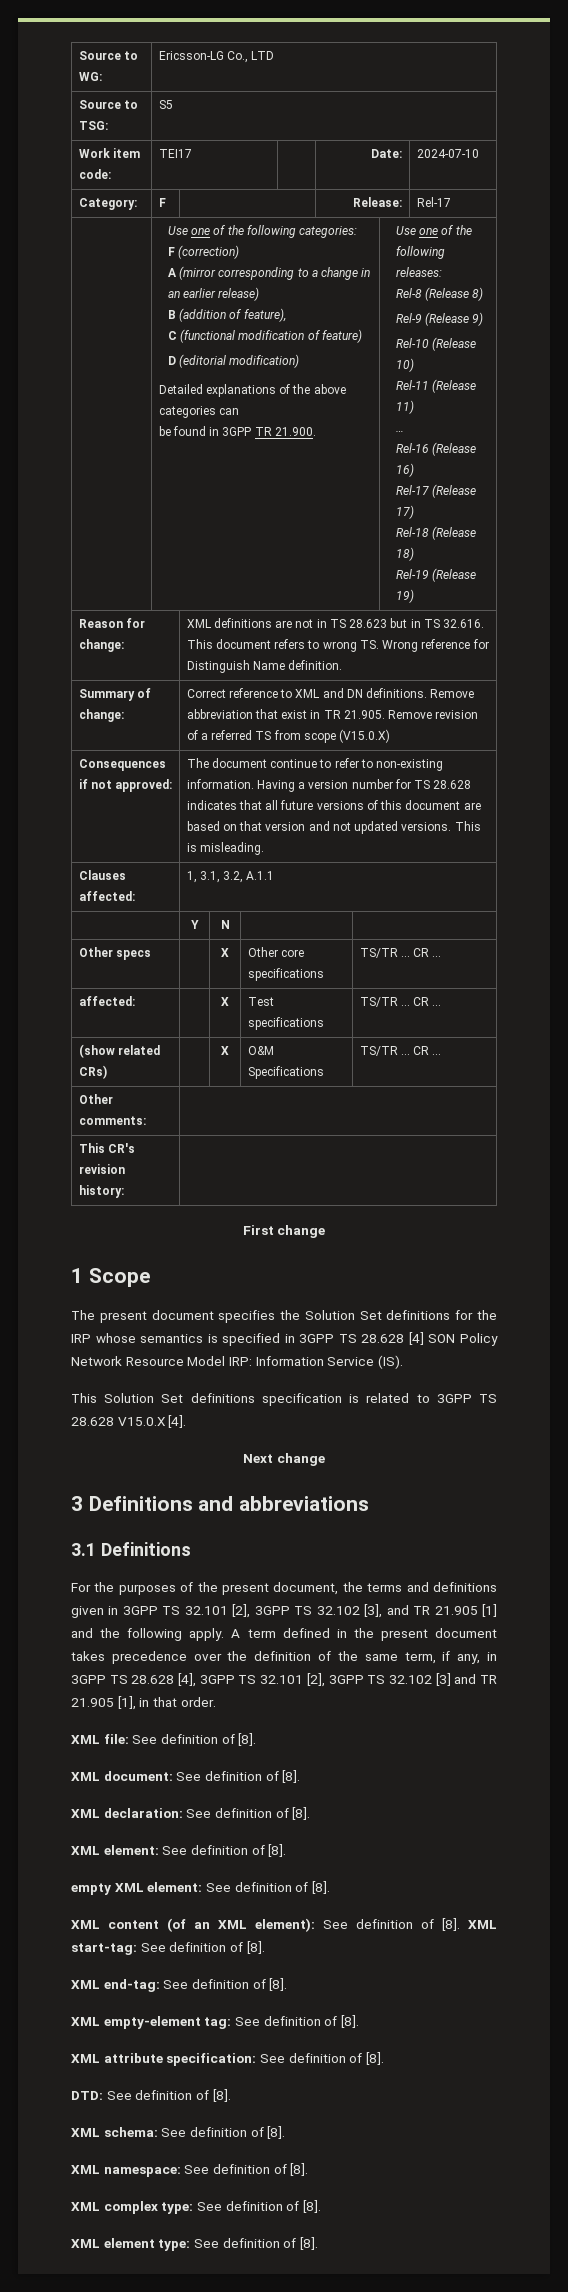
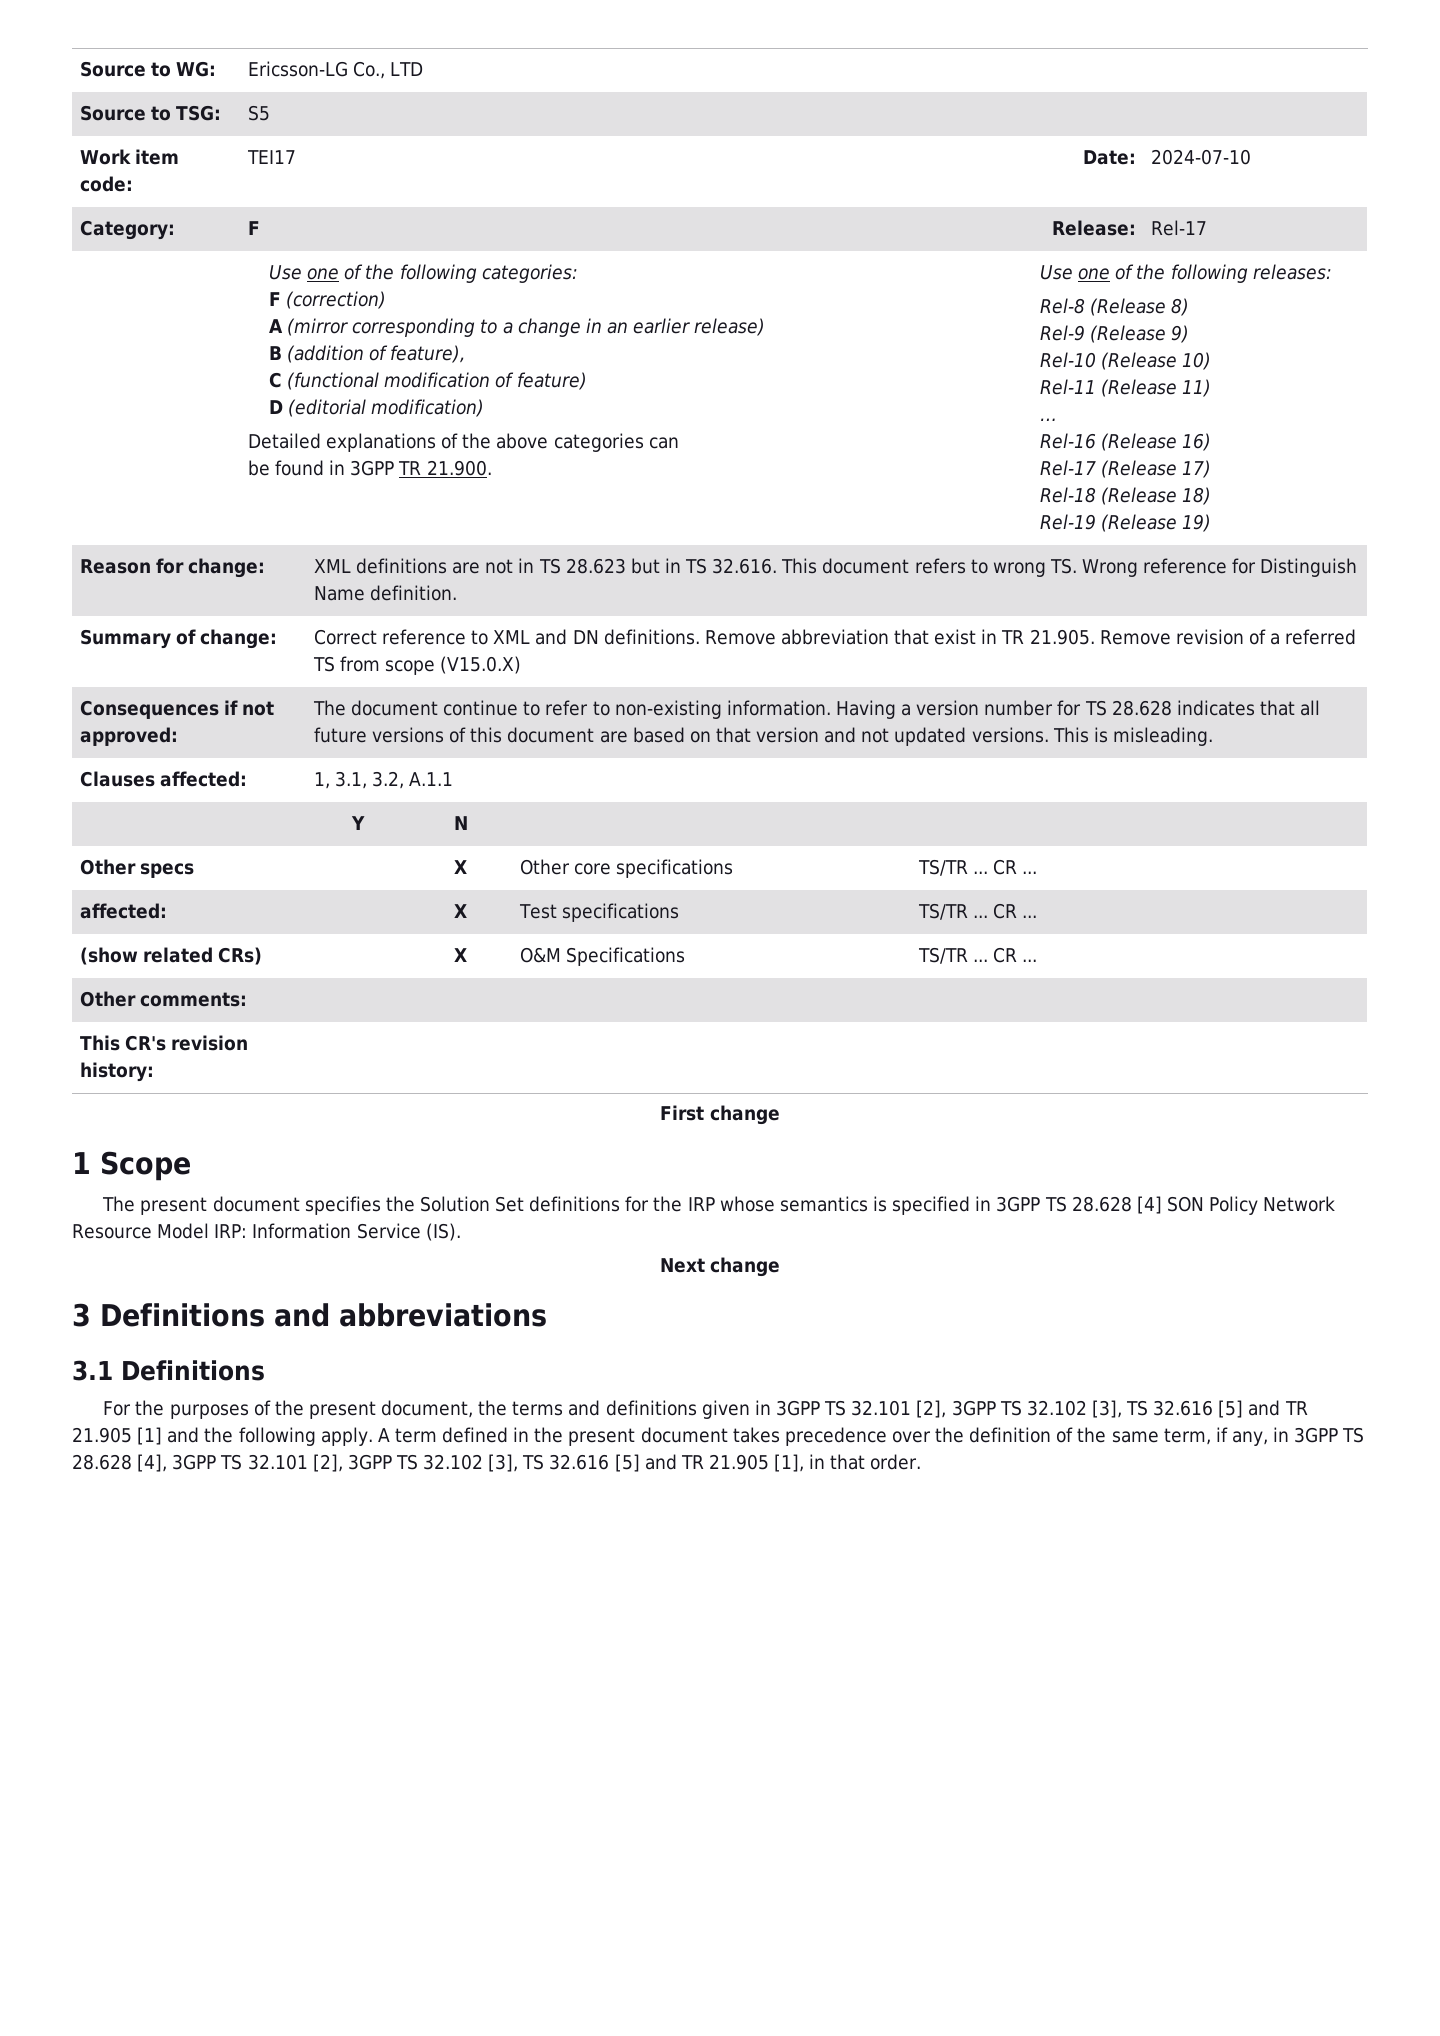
- This Solution Set definitions specification is related to 3GPP TS 28.628 V15.0.X [4].
- For the purposes of the present document, the terms and definitions given in 3GPP TS 32.101 [2], 3GPP TS 32.102 [3], and TR 21.905 [1] and the following apply.
+ For the purposes of the present document, the terms and definitions given in 3GPP TS 32.101 [2], 3GPP TS 32.102 [3], TS 32.616 [5] and TR 21.905 [1] and the following apply.
- A term defined in the present document takes precedence over the definition of the same term, if any, in 3GPP TS 28.628 [4], 3GPP TS 32.101 [2], 3GPP TS 32.102 [3] and TR 21.905 [1], in that order.
+ A term defined in the present document takes precedence over the definition of the same term, if any, in 3GPP TS 28.628 [4], 3GPP TS 32.101 [2], 3GPP TS 32.102 [3], TS 32.616 [5] and TR 21.905 [1], in that order.
- XML file: See definition of [8].
- XML document: See definition of [8].
- XML declaration: See definition of [8].
- XML element: See definition of [8].
- empty XML element: See definition of [8].
- XML content (of an XML element): See definition of [8]. XML start-tag: See definition of [8].
- XML end-tag: See definition of [8].
- XML empty-element tag: See definition of [8].
- XML attribute specification: See definition of [8].
- DTD: See definition of [8].
- XML schema: See definition of [8].
- XML namespace: See definition of [8].
- XML complex type: See definition of [8].
- XML element type: See definition of [8].

